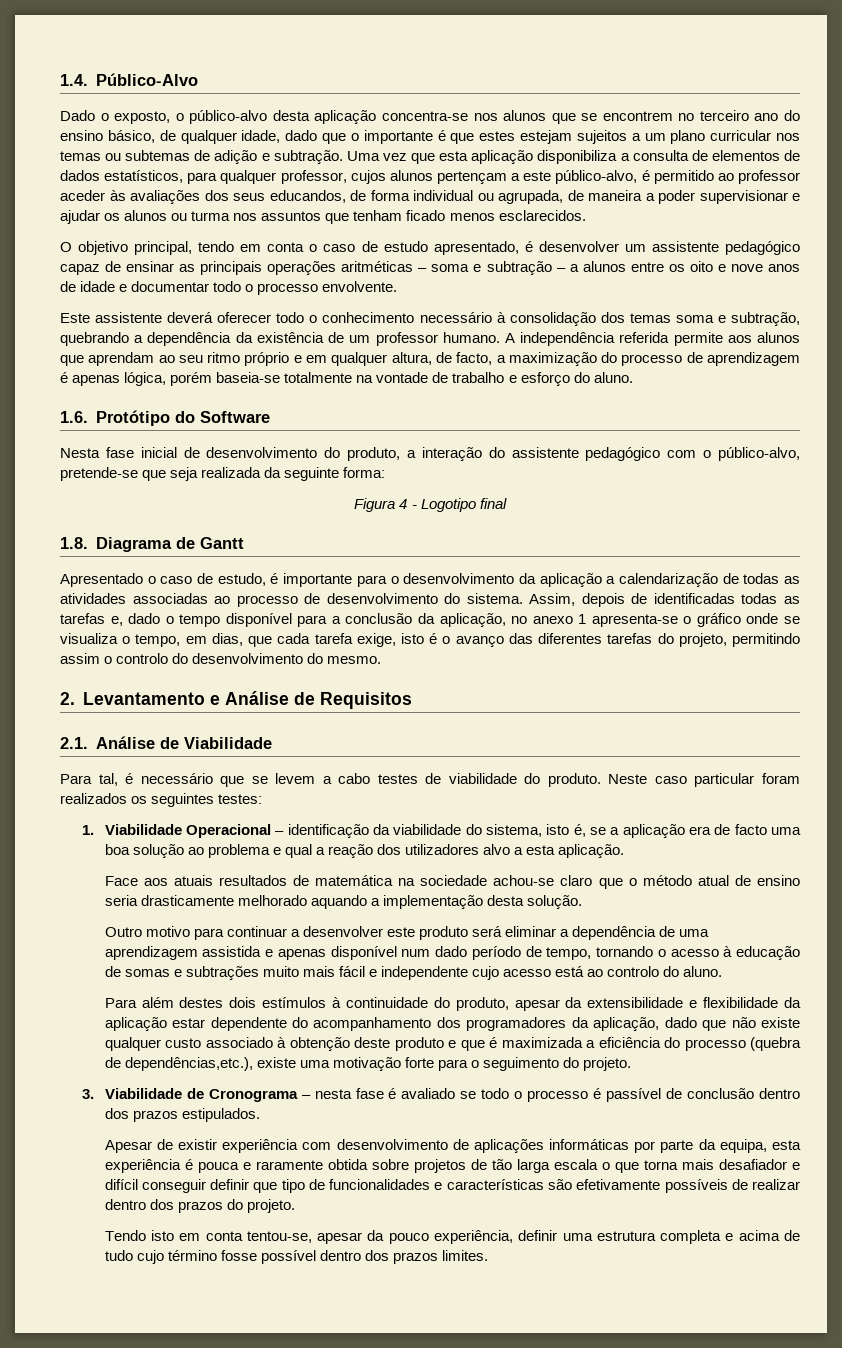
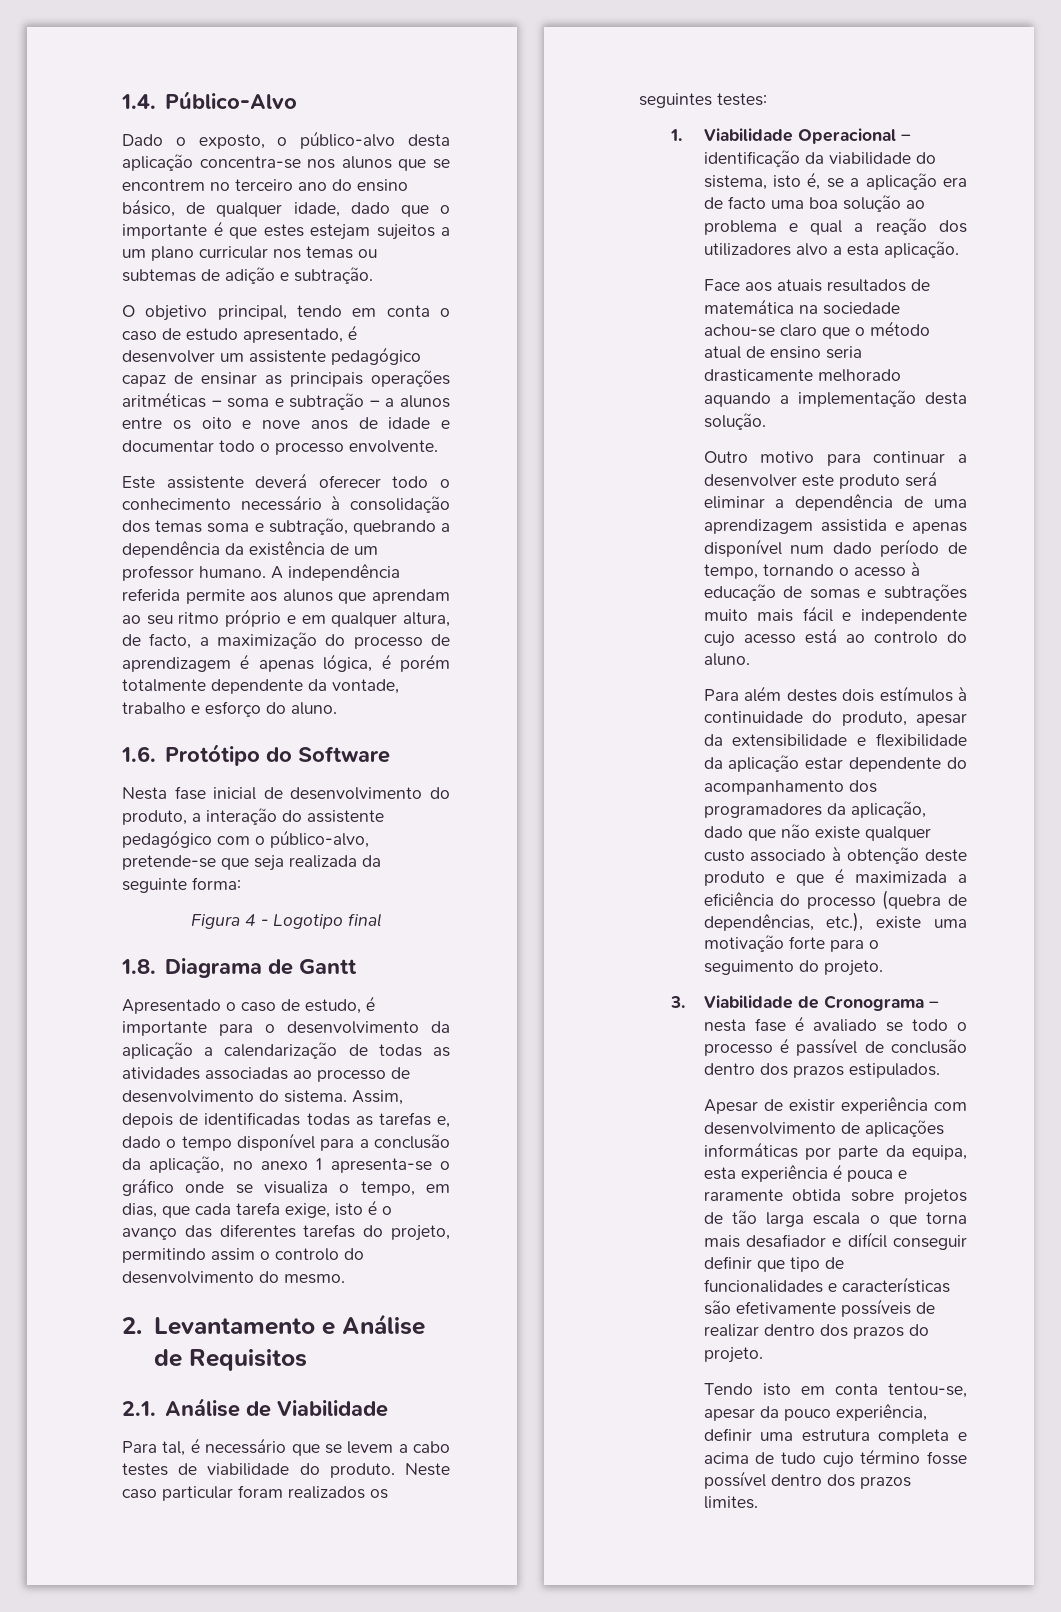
- Uma vez que esta aplicação disponibiliza a consulta de elementos de dados estatísticos, para qualquer professor, cujos alunos pertençam a este público-alvo, é permitido ao professor aceder às avaliações dos seus educandos, de forma individual ou agrupada, de maneira a poder supervisionar e ajudar os alunos ou turma nos assuntos que tenham ficado menos esclarecidos.
- A independência referida permite aos alunos que aprendam ao seu ritmo próprio e em qualquer altura, de facto, a maximização do processo de aprendizagem é apenas lógica, porém baseia-se totalmente na vontade de trabalho e esforço do aluno.
+ A independência referida permite aos alunos que aprendam ao seu ritmo próprio e em qualquer altura, de facto, a maximização do processo de aprendizagem é apenas lógica, é porém totalmente dependente da vontade, trabalho e esforço do aluno.
- Para além destes dois estímulos à continuidade do produto, apesar da extensibilidade e flexibilidade da aplicação estar dependente do acompanhamento dos programadores da aplicação, dado que não existe qualquer custo associado à obtenção deste produto e que é maximizada a eficiência do processo (quebra de dependências,etc.), existe uma motivação forte para o seguimento do projeto.
+ Para além destes dois estímulos à continuidade do produto, apesar da extensibilidade e flexibilidade da aplicação estar dependente do acompanhamento dos programadores da aplicação, dado que não existe qualquer custo associado à obtenção deste produto e que é maximizada a eficiência do processo (quebra de dependências, etc.), existe uma motivação forte para o seguimento do projeto.

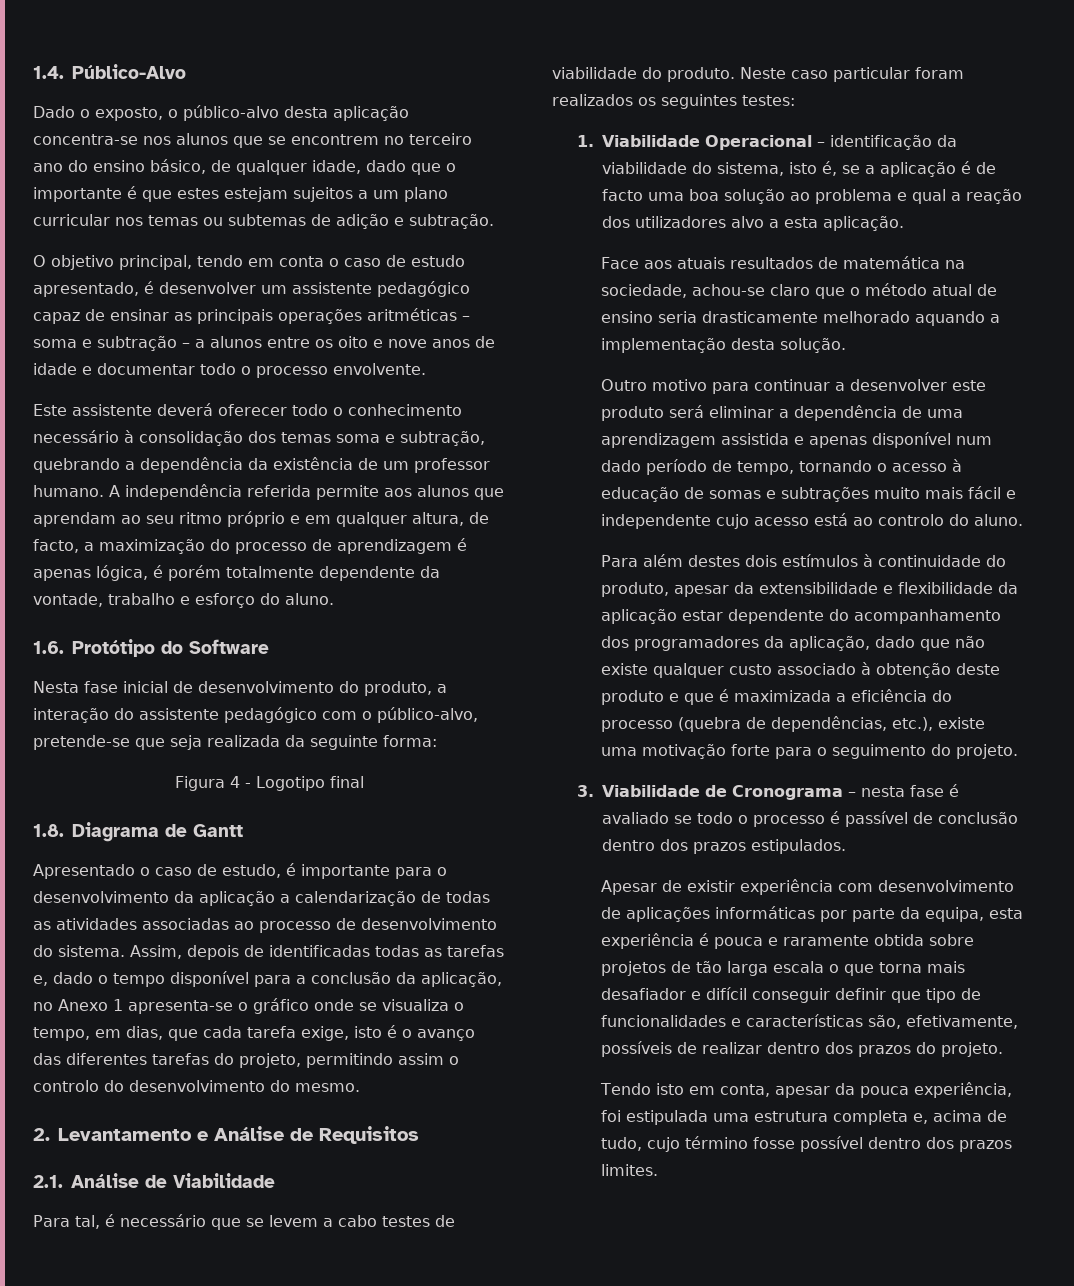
- Assim, depois de identificadas todas as tarefas e, dado o tempo disponível para a conclusão da aplicação, no anexo 1 apresenta-se o gráfico onde se visualiza o tempo, em dias, que cada tarefa exige, isto é o avanço das diferentes tarefas do projeto, permitindo assim o controlo do desenvolvimento do mesmo.
+ Assim, depois de identificadas todas as tarefas e, dado o tempo disponível para a conclusão da aplicação, no Anexo 1 apresenta-se o gráfico onde se visualiza o tempo, em dias, que cada tarefa exige, isto é o avanço das diferentes tarefas do projeto, permitindo assim o controlo do desenvolvimento do mesmo.
- 1. Viabilidade Operacional – identificação da viabilidade do sistema, isto é, se a aplicação era de facto uma boa solução ao problema e qual a reação dos utilizadores alvo a esta aplicação.
+ 1. Viabilidade Operacional – identificação da viabilidade do sistema, isto é, se a aplicação é de facto uma boa solução ao problema e qual a reação dos utilizadores alvo a esta aplicação.
- Face aos atuais resultados de matemática na sociedade achou-se claro que o método atual de ensino seria drasticamente melhorado aquando a implementação desta solução.
+ Face aos atuais resultados de matemática na sociedade, achou-se claro que o método atual de ensino seria drasticamente melhorado aquando a implementação desta solução.
- Apesar de existir experiência com desenvolvimento de aplicações informáticas por parte da equipa, esta experiência é pouca e raramente obtida sobre projetos de tão larga escala o que torna mais desafiador e difícil conseguir definir que tipo de funcionalidades e características são efetivamente possíveis de realizar dentro dos prazos do projeto.
+ Apesar de existir experiência com desenvolvimento de aplicações informáticas por parte da equipa, esta experiência é pouca e raramente obtida sobre projetos de tão larga escala o que torna mais desafiador e difícil conseguir definir que tipo de funcionalidades e características são, efetivamente, possíveis de realizar dentro dos prazos do projeto.
- Tendo isto em conta tentou-se, apesar da pouco experiência, definir uma estrutura completa e acima de tudo cujo término fosse possível dentro dos prazos limites.
+ Tendo isto em conta, apesar da pouca experiência, foi estipulada uma estrutura completa e, acima de tudo, cujo término fosse possível dentro dos prazos limites.

